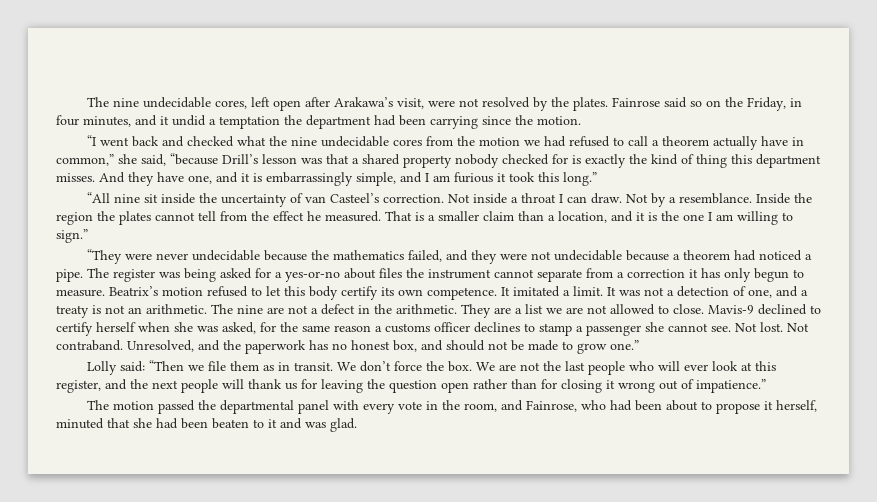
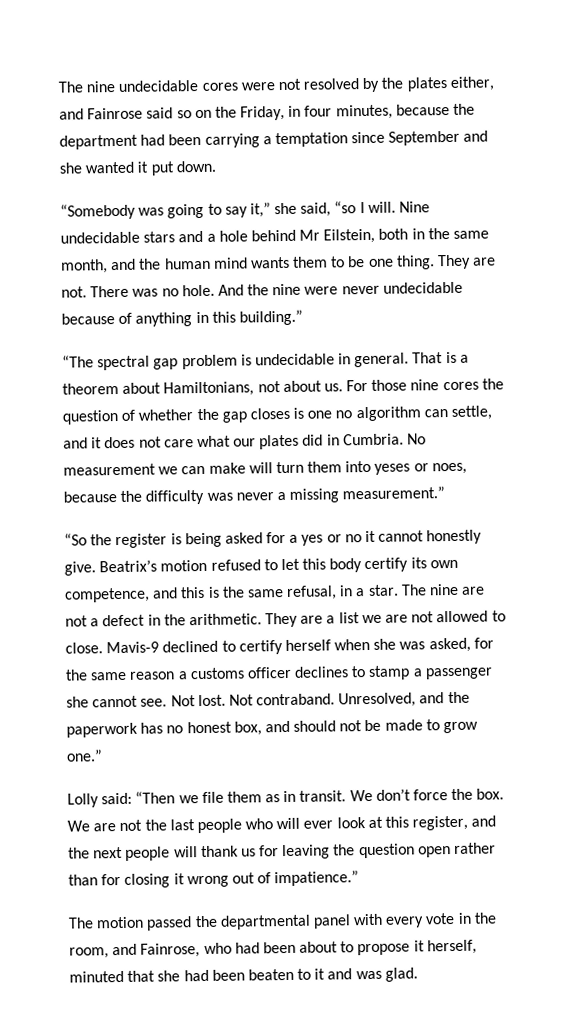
- The nine undecidable cores, left open after Arakawa’s visit, were not resolved by the plates. Fainrose said so on the Friday, in four minutes, and it undid a temptation the department had been carrying since the motion.
- “I went back and checked what the nine undecidable cores from the motion we had refused to call a theorem actually have in common,” she said, “because Drill’s lesson was that a shared property nobody checked for is exactly the kind of thing this department misses. And they have one, and it is embarrassingly simple, and I am furious it took this long.”
- “All nine sit inside the uncertainty of van Casteel’s correction. Not inside a throat I can draw. Not by a resemblance. Inside the region the plates cannot tell from the effect he measured. That is a smaller claim than a location, and it is the one I am willing to sign.”
- “They were never undecidable because the mathematics failed, and they were not undecidable because a theorem had noticed a pipe. The register was being asked for a yes-or-no about files the instrument cannot separate from a correction it has only begun to measure.
+ The nine undecidable cores were not resolved by the plates either, and Fainrose said so on the Friday, in four minutes, because the department had been carrying a temptation since September and she wanted it put down.
+ “Somebody was going to say it,” she said, “so I will. Nine undecidable stars and a hole behind Mr Eilstein, both in the same month, and the human mind wants them to be one thing. They are not. There was no hole. And the nine were never undecidable because of anything in this building.”
+ “The spectral gap problem is undecidable in general. That is a theorem about Hamiltonians, not about us. For those nine cores the question of whether the gap closes is one no algorithm can settle, and it does not care what our plates did in Cumbria. No measurement we can make will turn them into yeses or noes, because the difficulty was never a missing measurement.”
+ “So the register is being asked for a yes or no it cannot honestly give.
- Beatrix’s motion refused to let this body certify its own competence. It imitated a limit. It was not a detection of one, and a treaty is not an arithmetic.
+ Beatrix’s motion refused to let this body certify its own competence, and this is the same refusal, in a star.

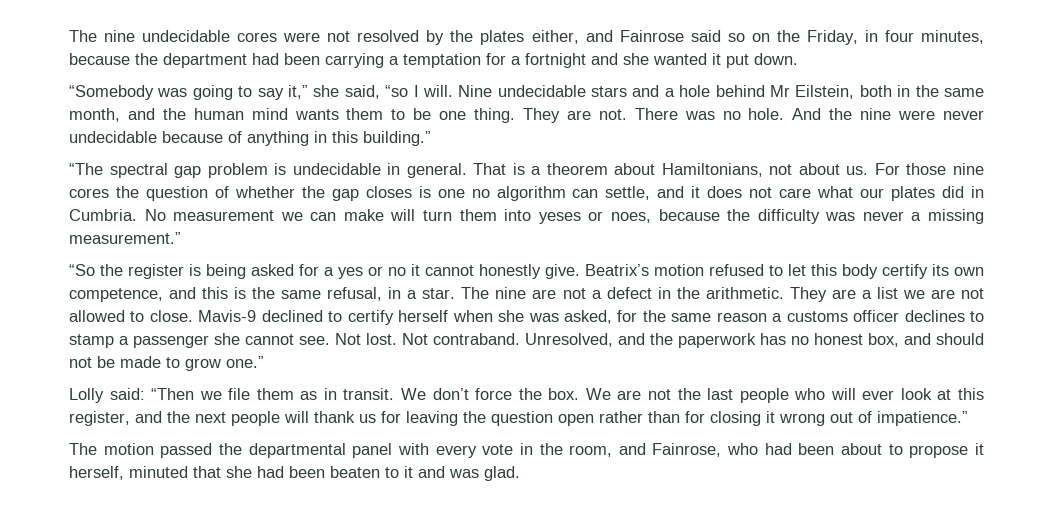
- The nine undecidable cores were not resolved by the plates either, and Fainrose said so on the Friday, in four minutes, because the department had been carrying a temptation since September and she wanted it put down.
+ The nine undecidable cores were not resolved by the plates either, and Fainrose said so on the Friday, in four minutes, because the department had been carrying a temptation for a fortnight and she wanted it put down.

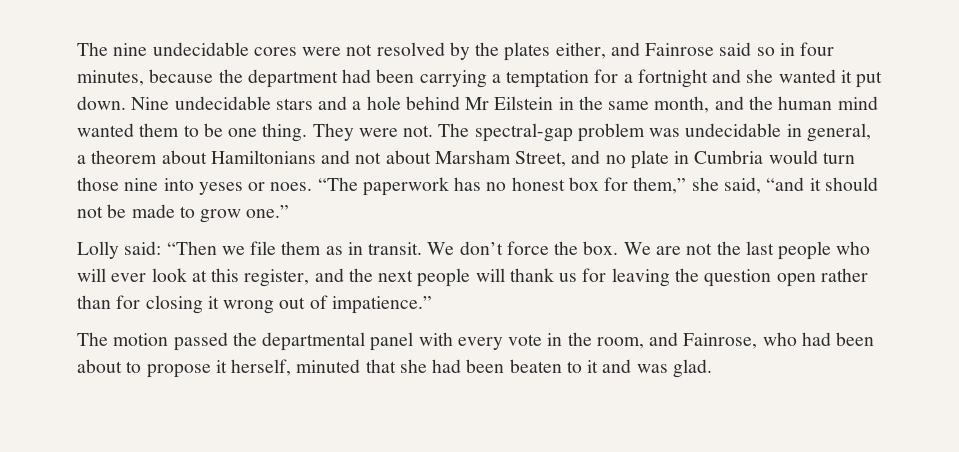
- The nine undecidable cores were not resolved by the plates either, and Fainrose said so on the Friday, in four minutes, because the department had been carrying a temptation for a fortnight and she wanted it put down.
- “Somebody was going to say it,” she said, “so I will.
+ The nine undecidable cores were not resolved by the plates either, and Fainrose said so in four minutes, because the department had been carrying a temptation for a fortnight and she wanted it put down.
- Nine undecidable stars and a hole behind Mr Eilstein, both in the same month, and the human mind wants them to be one thing.
+ Nine undecidable stars and a hole behind Mr Eilstein in the same month, and the human mind wanted them to be one thing.
- They are not. There was no hole. And the nine were never undecidable because of anything in this building.”
- “The spectral gap problem is undecidable in general. That is a theorem about Hamiltonians, not about us. For those nine cores the question of whether the gap closes is one no algorithm can settle, and it does not care what our plates did in Cumbria. No measurement we can make will turn them into yeses or noes, because the difficulty was never a missing measurement.”
- “So the register is being asked for a yes or no it cannot honestly give. Beatrix’s motion refused to let this body certify its own competence, and this is the same refusal, in a star. The nine are not a defect in the arithmetic. They are a list we are not allowed to close. Mavis-9 declined to certify herself when she was asked, for the same reason a customs officer declines to stamp a passenger she cannot see. Not lost. Not contraband. Unresolved, and the paperwork has no honest box, and should not be made to grow one.”
+ They were not. The spectral-gap problem was undecidable in general, a theorem about Hamiltonians and not about Marsham Street, and no plate in Cumbria would turn those nine into yeses or noes. “The paperwork has no honest box for them,” she said, “and it should not be made to grow one.”

